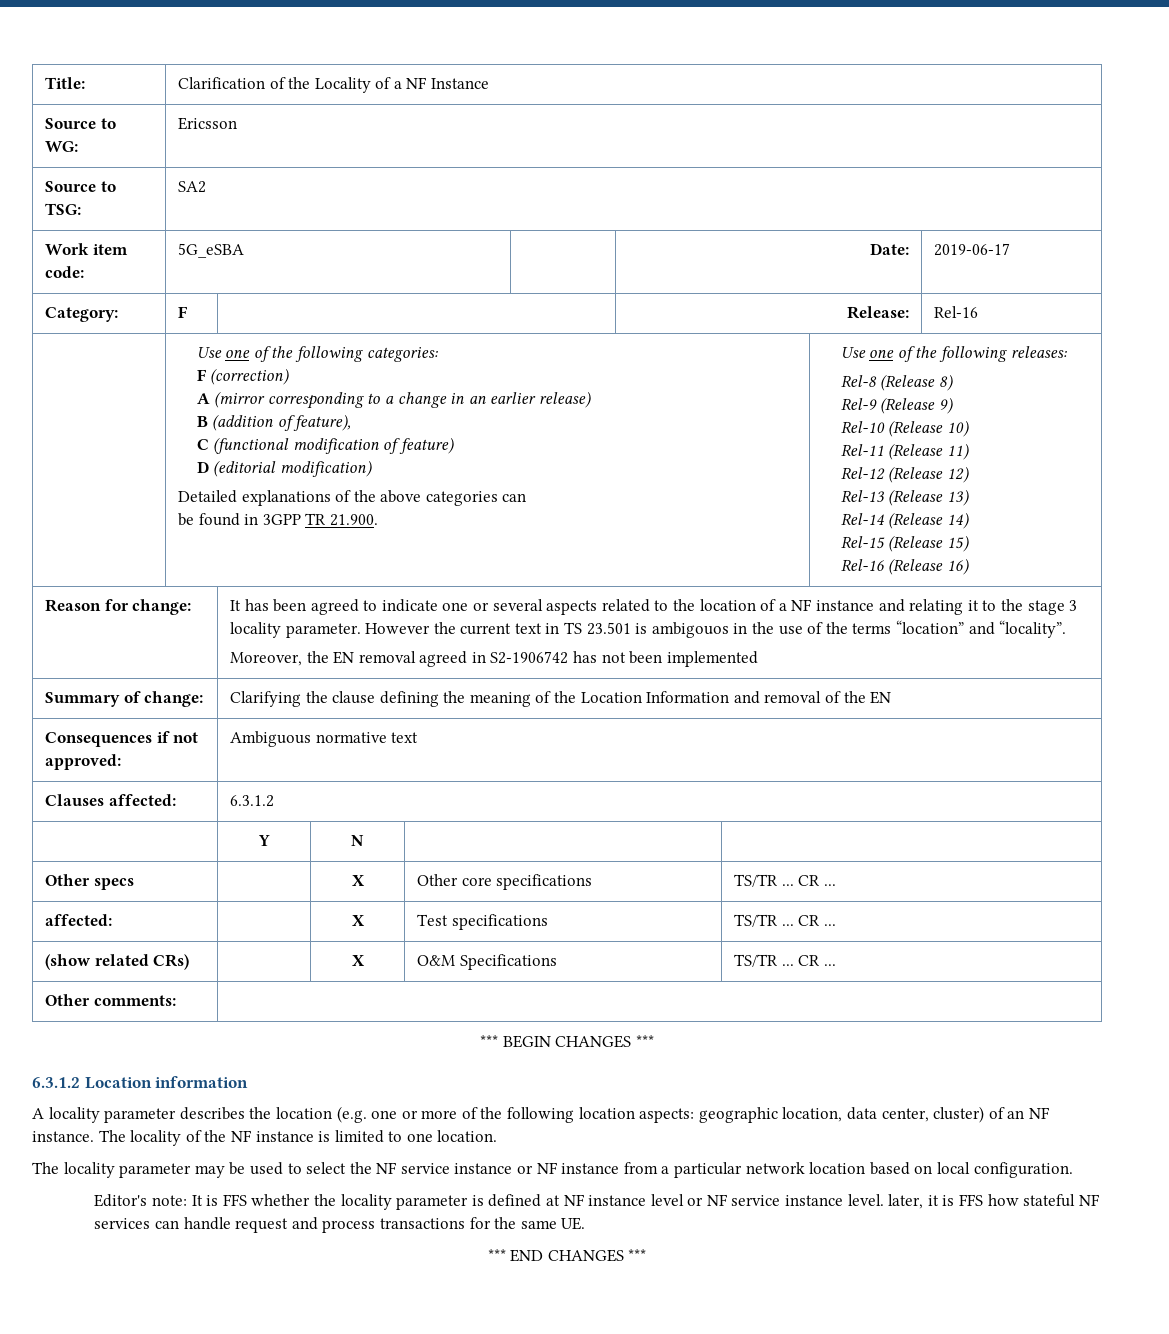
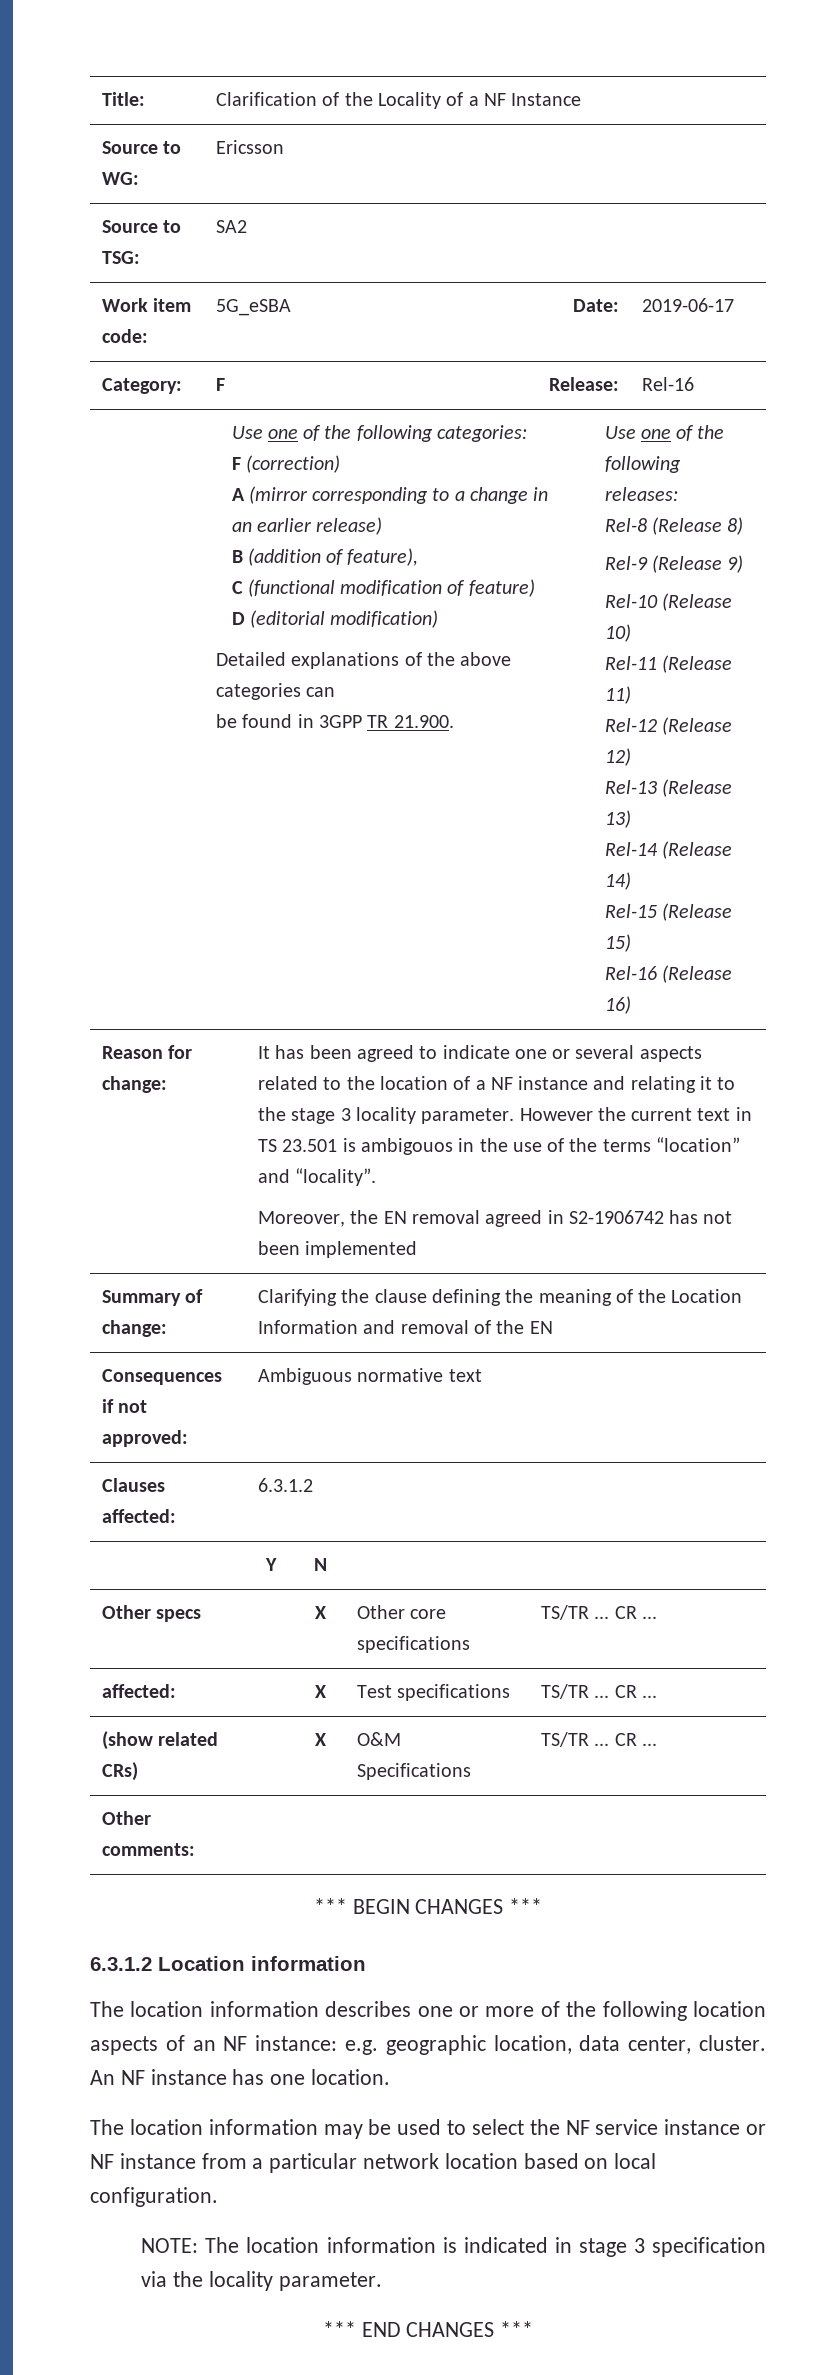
- A locality parameter describes the location (e.g. one or more of the following location aspects: geographic location, data center, cluster) of an NF instance. The locality of the NF instance is limited to one location.
+ The location information describes one or more of the following location aspects of an NF instance: e.g. geographic location, data center, cluster. An NF instance has one location.
- The locality parameter may be used to select the NF service instance or NF instance from a particular network location based on local configuration.
+ The location information may be used to select the NF service instance or NF instance from a particular network location based on local configuration.
- Editor's note: It is FFS whether the locality parameter is defined at NF instance level or NF service instance level. later, it is FFS how stateful NF services can handle request and process transactions for the same UE.
+ NOTE: The location information is indicated in stage 3 specification via the locality parameter.

